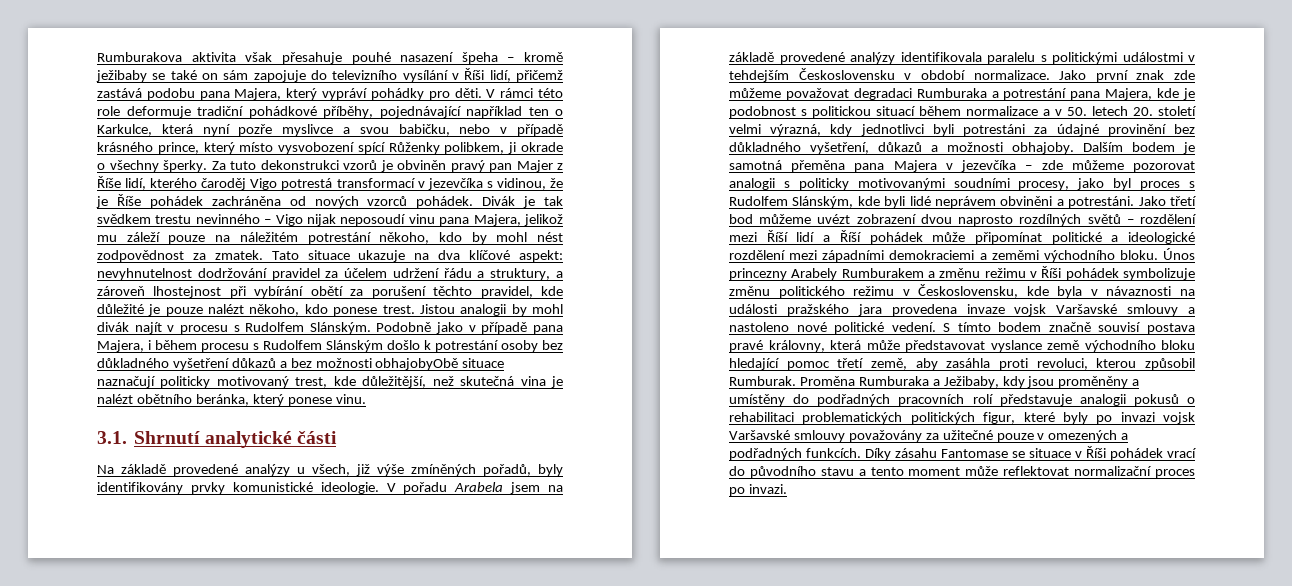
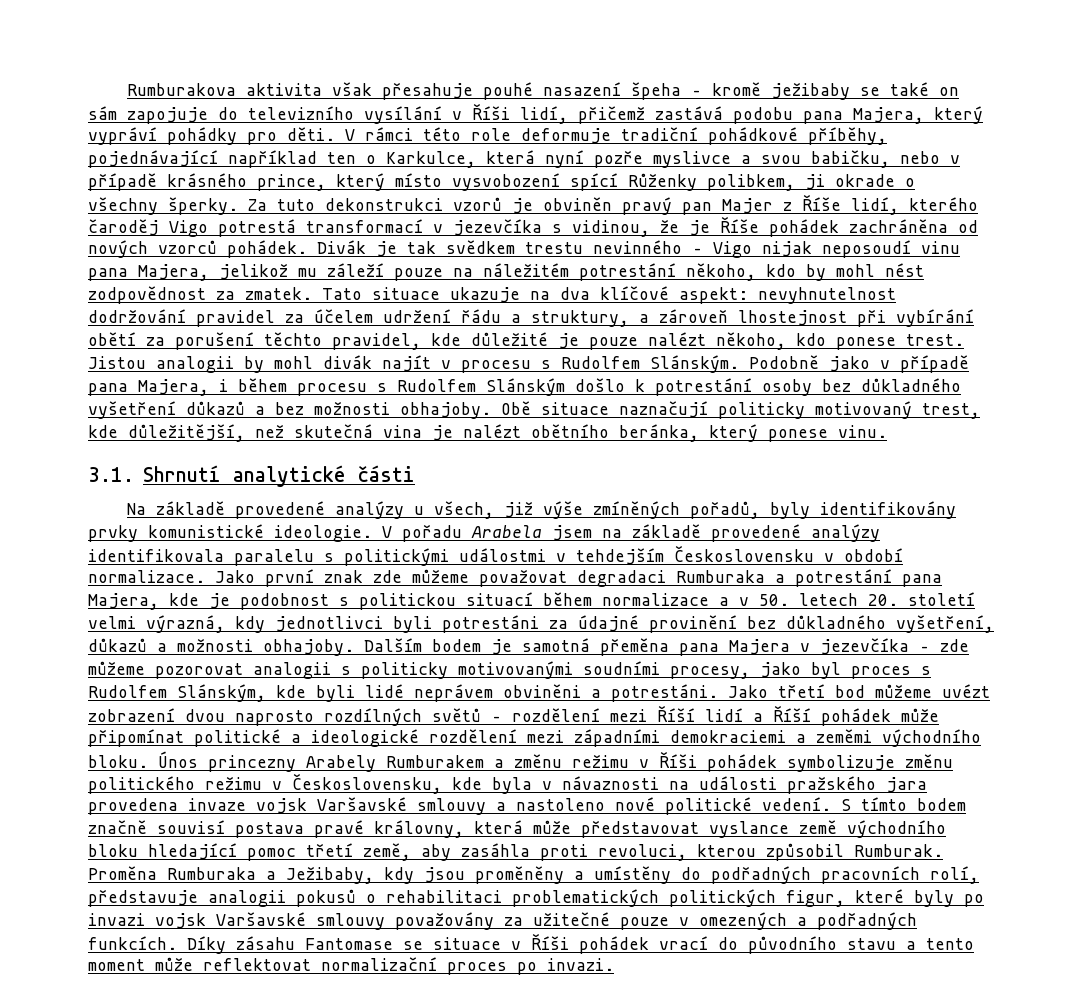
- Podobně jako v případě pana Majera, i během procesu s Rudolfem Slánským došlo k potrestání osoby bez důkladného vyšetření důkazů a bez možnosti obhajobyObě situace naznačují politicky motivovaný trest, kde důležitější, než skutečná vina je nalézt obětního beránka, který ponese vinu.
+ Podobně jako v případě pana Majera, i během procesu s Rudolfem Slánským došlo k potrestání osoby bez důkladného vyšetření důkazů a bez možnosti obhajoby. Obě situace naznačují politicky motivovaný trest, kde důležitější, než skutečná vina je nalézt obětního beránka, který ponese vinu.
- Proměna Rumburaka a Ježibaby, kdy jsou proměněny a umístěny do podřadných pracovních rolí představuje analogii pokusů o rehabilitaci problematických politických figur, které byly po invazi vojsk Varšavské smlouvy považovány za užitečné pouze v omezených a podřadných funkcích.
+ Proměna Rumburaka a Ježibaby, kdy jsou proměněny a umístěny do podřadných pracovních rolí, představuje analogii pokusů o rehabilitaci problematických politických figur, které byly po invazi vojsk Varšavské smlouvy považovány za užitečné pouze v omezených a podřadných funkcích.

